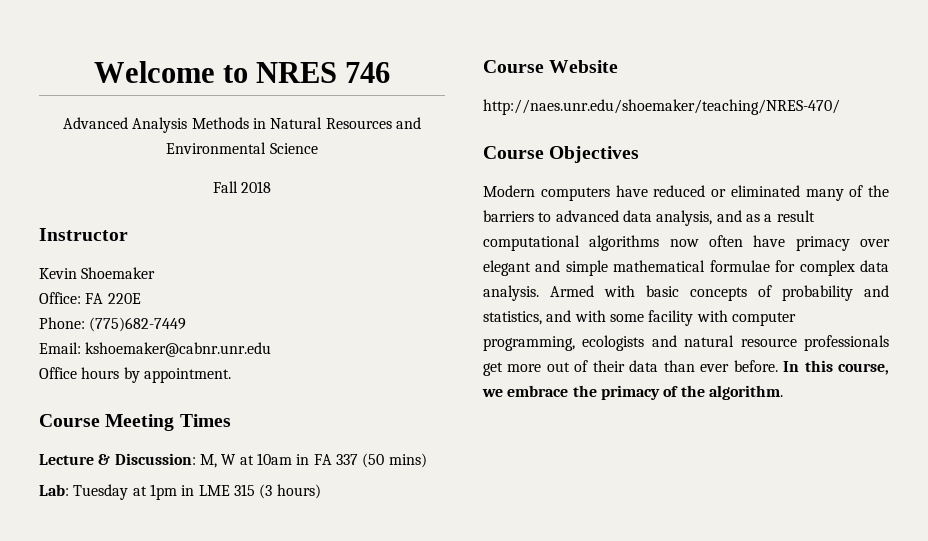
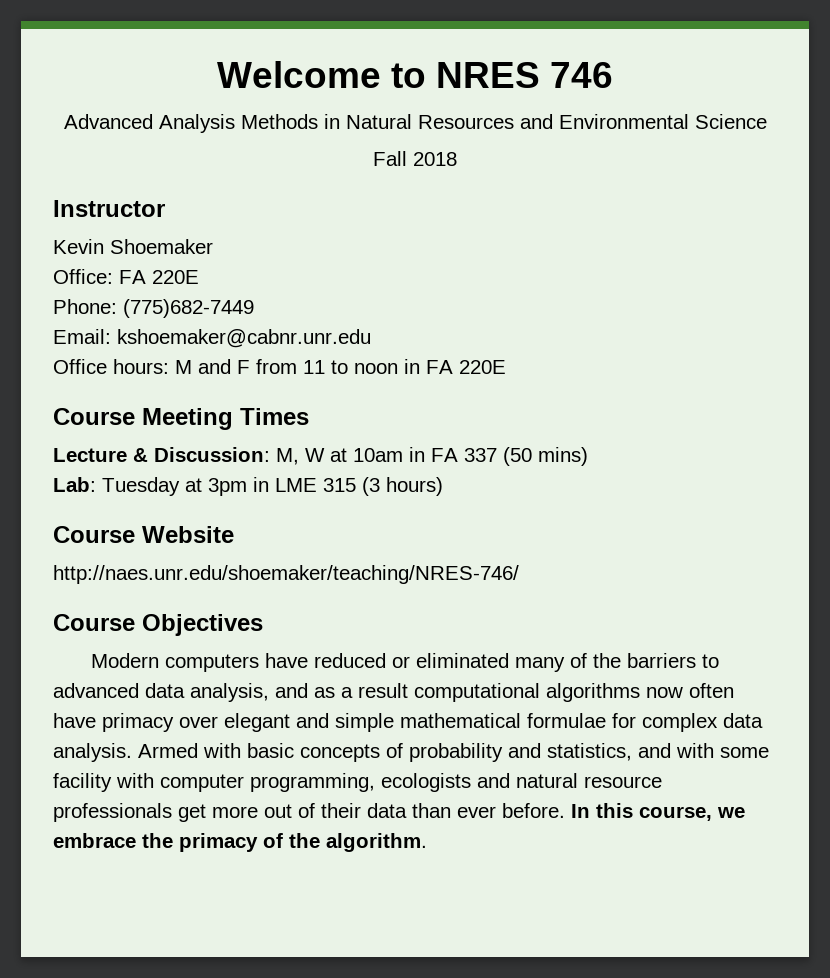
- Office hours by appointment.
+ Office hours: M and F from 11 to noon in FA 220E
- Lab: Tuesday at 1pm in LME 315 (3 hours)
+ Lab: Tuesday at 3pm in LME 315 (3 hours)
- http://naes.unr.edu/shoemaker/teaching/NRES-470/
+ http://naes.unr.edu/shoemaker/teaching/NRES-746/

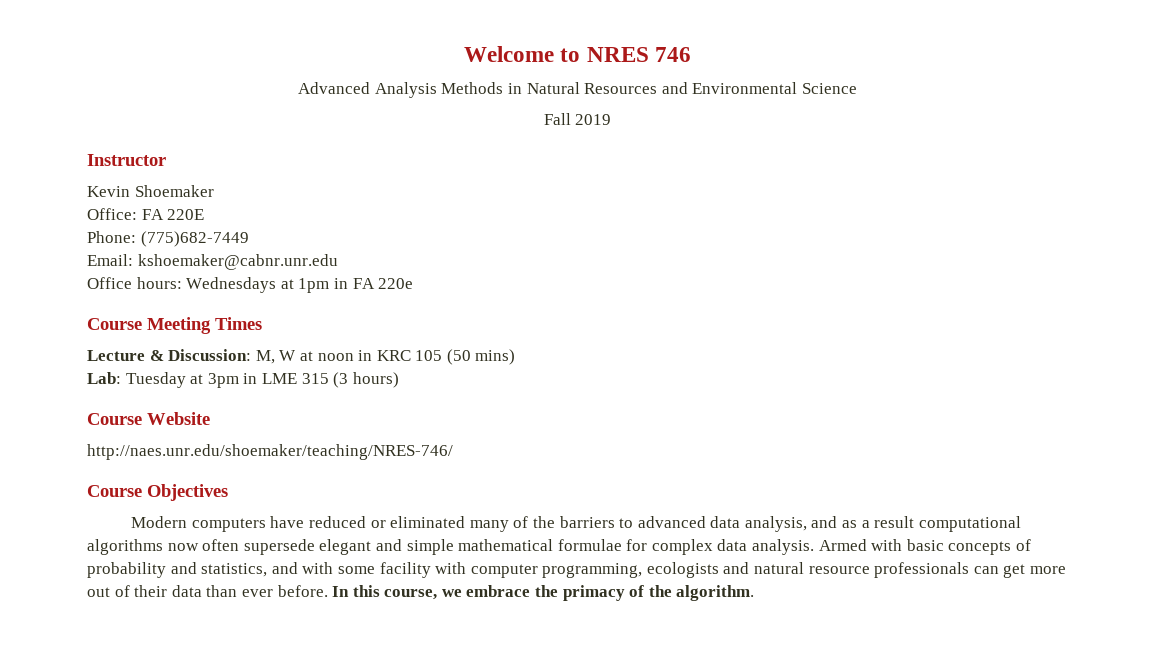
- Fall 2018
+ Fall 2019
- Office hours: M and F from 11 to noon in FA 220E
+ Office hours: Wednesdays at 1pm in FA 220e
- Lecture & Discussion: M, W at 10am in FA 337 (50 mins)
+ Lecture & Discussion: M, W at noon in KRC 105 (50 mins)
- Modern computers have reduced or eliminated many of the barriers to advanced data analysis, and as a result computational algorithms now often have primacy over elegant and simple mathematical formulae for complex data analysis.
+ Modern computers have reduced or eliminated many of the barriers to advanced data analysis, and as a result computational algorithms now often supersede elegant and simple mathematical formulae for complex data analysis.
- Armed with basic concepts of probability and statistics, and with some facility with computer programming, ecologists and natural resource professionals get more out of their data than ever before.
+ Armed with basic concepts of probability and statistics, and with some facility with computer programming, ecologists and natural resource professionals can get more out of their data than ever before.

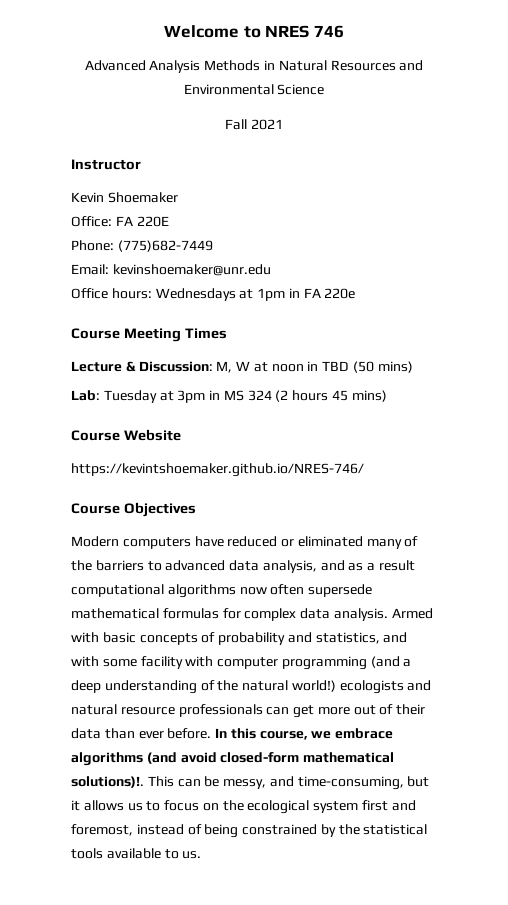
- Fall 2019
+ Fall 2021
- Email: kshoemaker@cabnr.unr.edu
+ Email: kevinshoemaker@unr.edu
- Lecture & Discussion: M, W at noon in KRC 105 (50 mins)
+ Lecture & Discussion: M, W at noon in TBD (50 mins)
- Lab: Tuesday at 3pm in LME 315 (3 hours)
+ Lab: Tuesday at 3pm in MS 324 (2 hours 45 mins)
- http://naes.unr.edu/shoemaker/teaching/NRES-746/
+ https://kevintshoemaker.github.io/NRES-746/
- Modern computers have reduced or eliminated many of the barriers to advanced data analysis, and as a result computational algorithms now often supersede elegant and simple mathematical formulae for complex data analysis.
+ Modern computers have reduced or eliminated many of the barriers to advanced data analysis, and as a result computational algorithms now often supersede mathematical formulas for complex data analysis.
- Armed with basic concepts of probability and statistics, and with some facility with computer programming, ecologists and natural resource professionals can get more out of their data than ever before.
+ Armed with basic concepts of probability and statistics, and with some facility with computer programming (and a deep understanding of the natural world!) ecologists and natural resource professionals can get more out of their data than ever before.
- In this course, we embrace the primacy of the algorithm.
+ In this course, we embrace algorithms (and avoid closed-form mathematical solutions)!. This can be messy, and time-consuming, but it allows us to focus on the ecological system first and foremost, instead of being constrained by the statistical tools available to us.

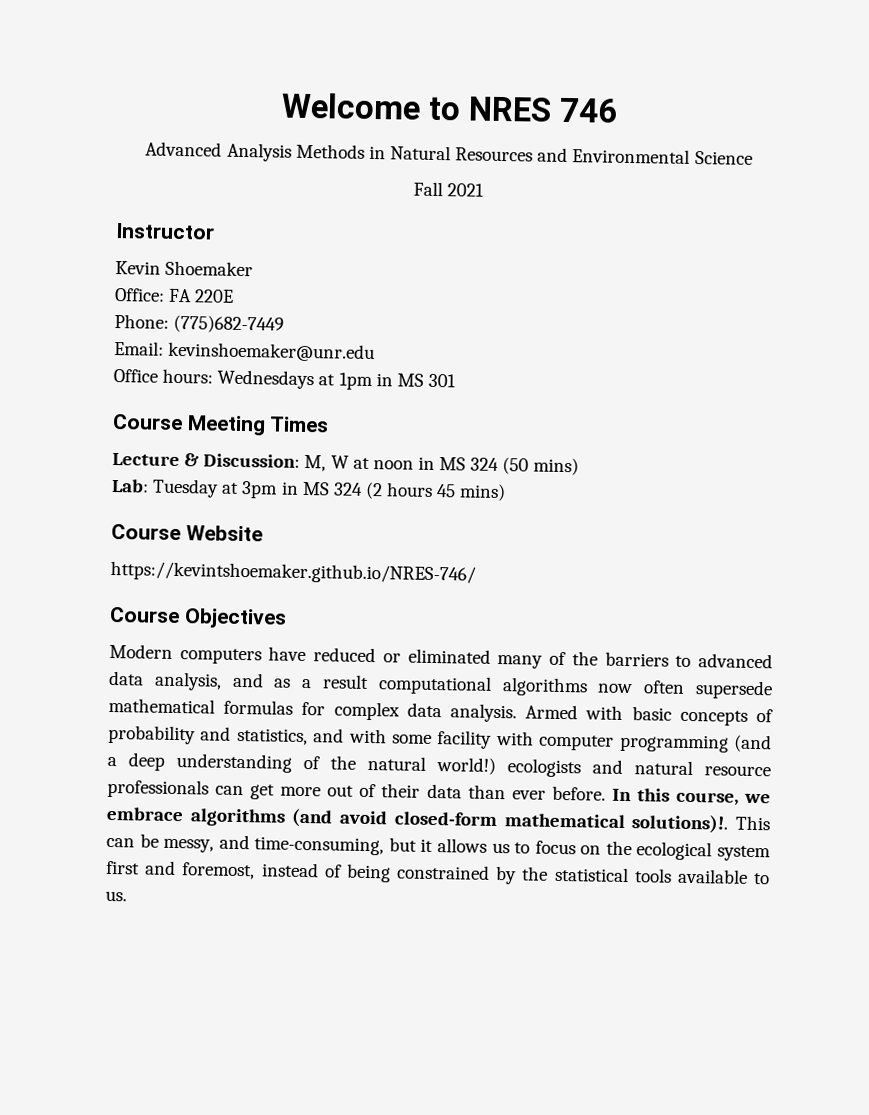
- Office hours: Wednesdays at 1pm in FA 220e
+ Office hours: Wednesdays at 1pm in MS 301
- Lecture & Discussion: M, W at noon in TBD (50 mins)
+ Lecture & Discussion: M, W at noon in MS 324 (50 mins)

